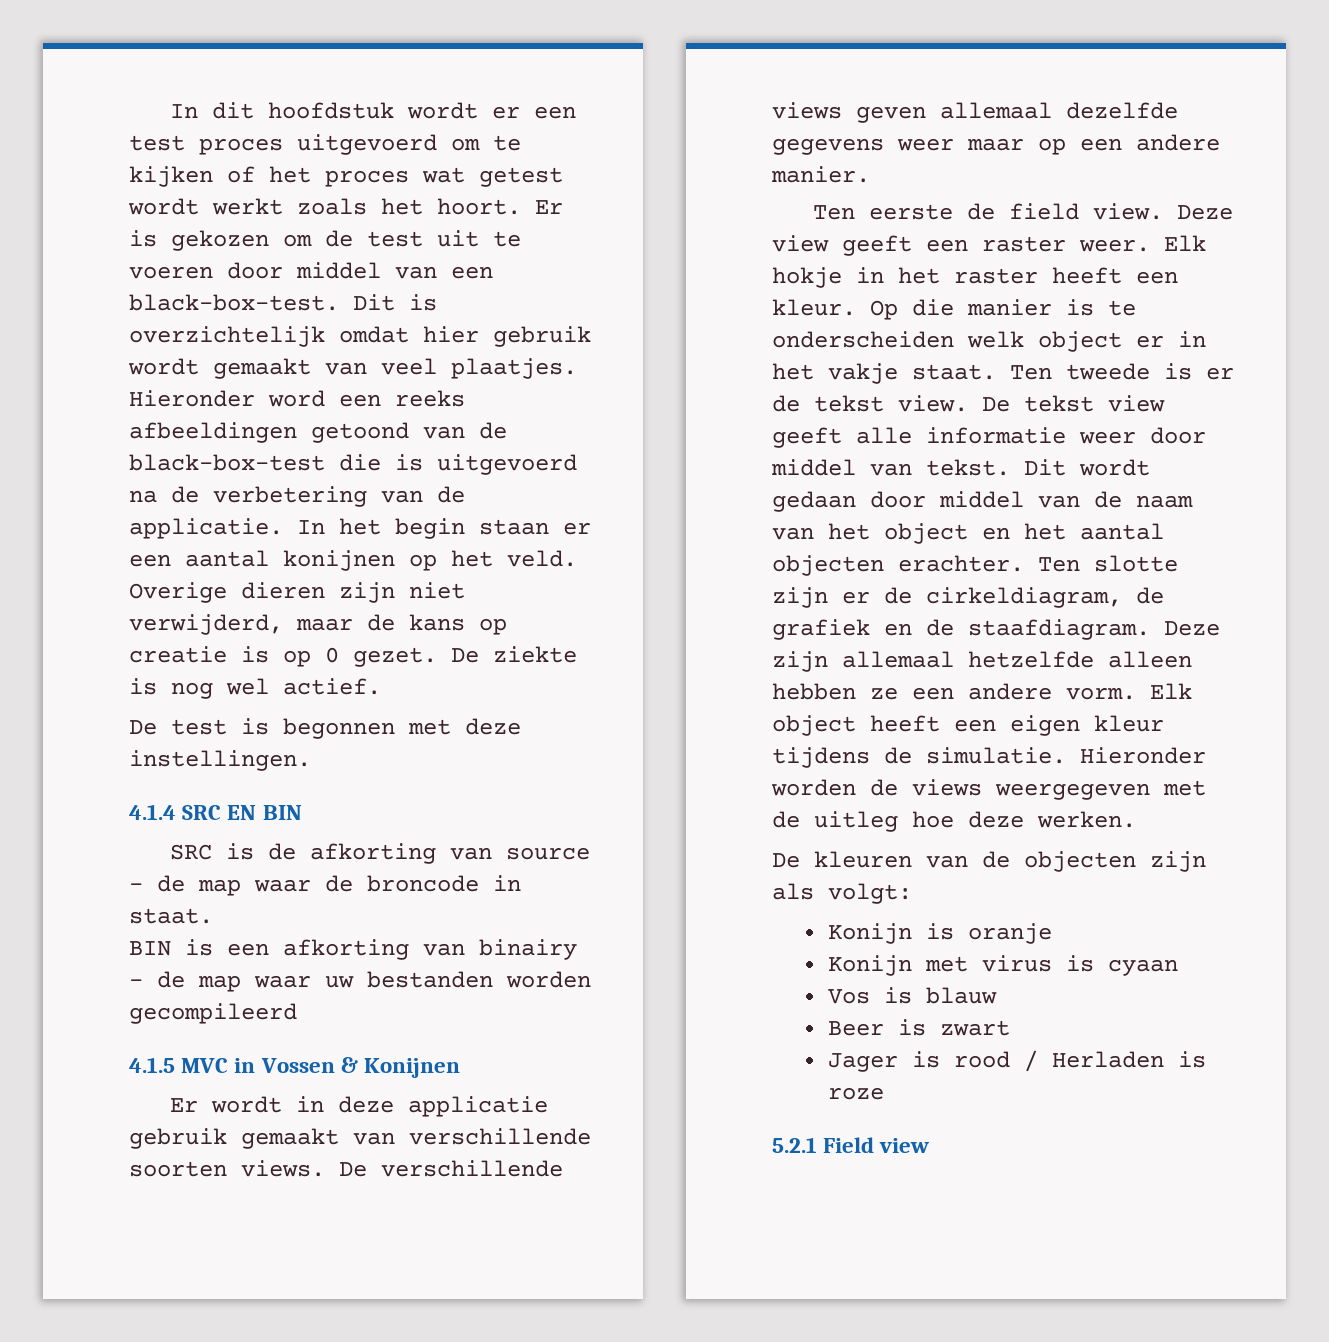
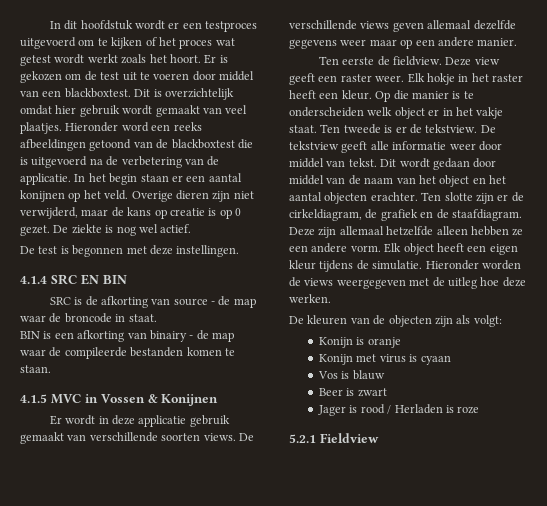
- In dit hoofdstuk wordt er een test proces uitgevoerd om te kijken of het proces wat getest wordt werkt zoals het hoort.
+ In dit hoofdstuk wordt er een testproces uitgevoerd om te kijken of het proces wat getest wordt werkt zoals het hoort.
- Er is gekozen om de test uit te voeren door middel van een black-box-test.
+ Er is gekozen om de test uit te voeren door middel van een blackboxtest.
- Hieronder word een reeks afbeeldingen getoond van de black-box-test die is uitgevoerd na de verbetering van de applicatie.
+ Hieronder word een reeks afbeeldingen getoond van de blackboxtest die is uitgevoerd na de verbetering van de applicatie.
- BIN is een afkorting van binairy - de map waar uw bestanden worden gecompileerd
+ BIN is een afkorting van binairy - de map waar de compileerde bestanden komen te staan.
- Ten eerste de field view.
+ Ten eerste de fieldview.
- Ten tweede is er de tekst view. De tekst view geeft alle informatie weer door middel van tekst.
+ Ten tweede is er de tekstview. De tekstview geeft alle informatie weer door middel van tekst.
- 5.2.1 Field view
+ 5.2.1 Fieldview

